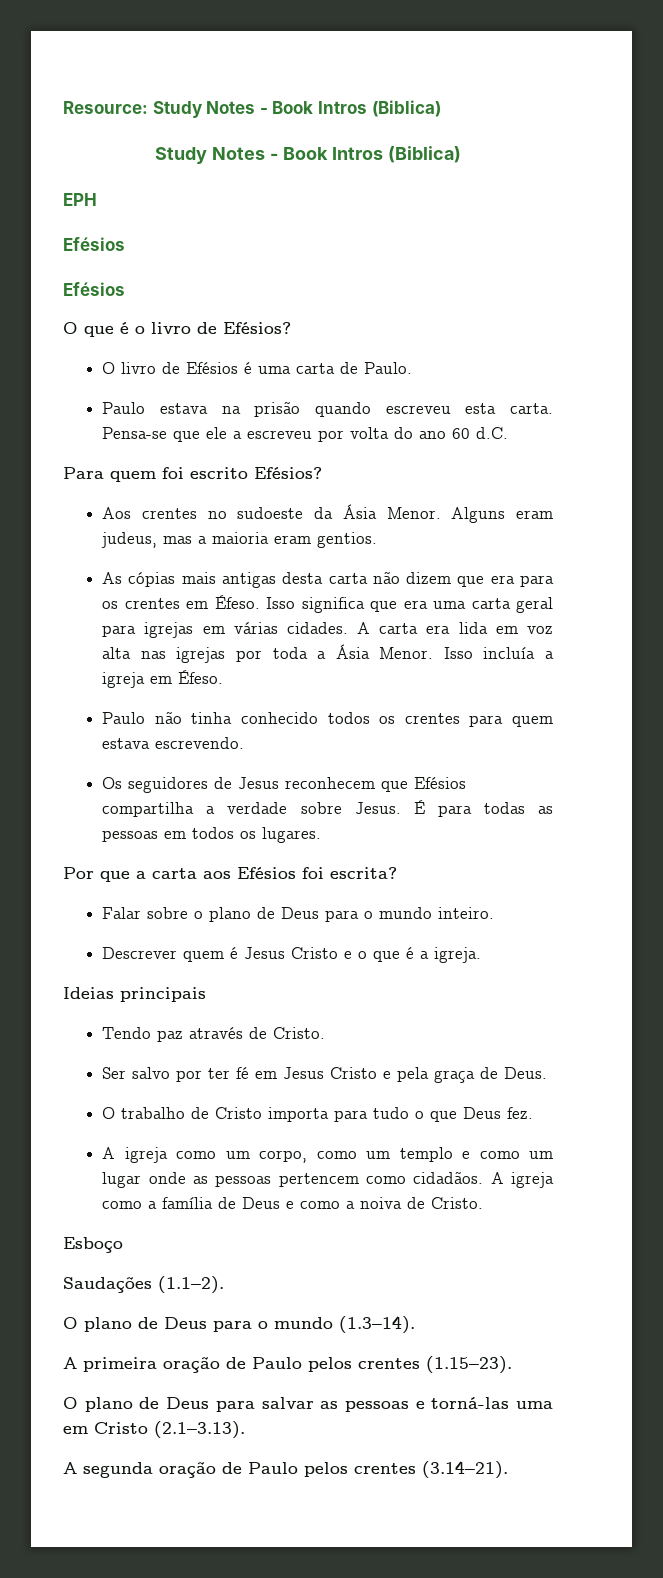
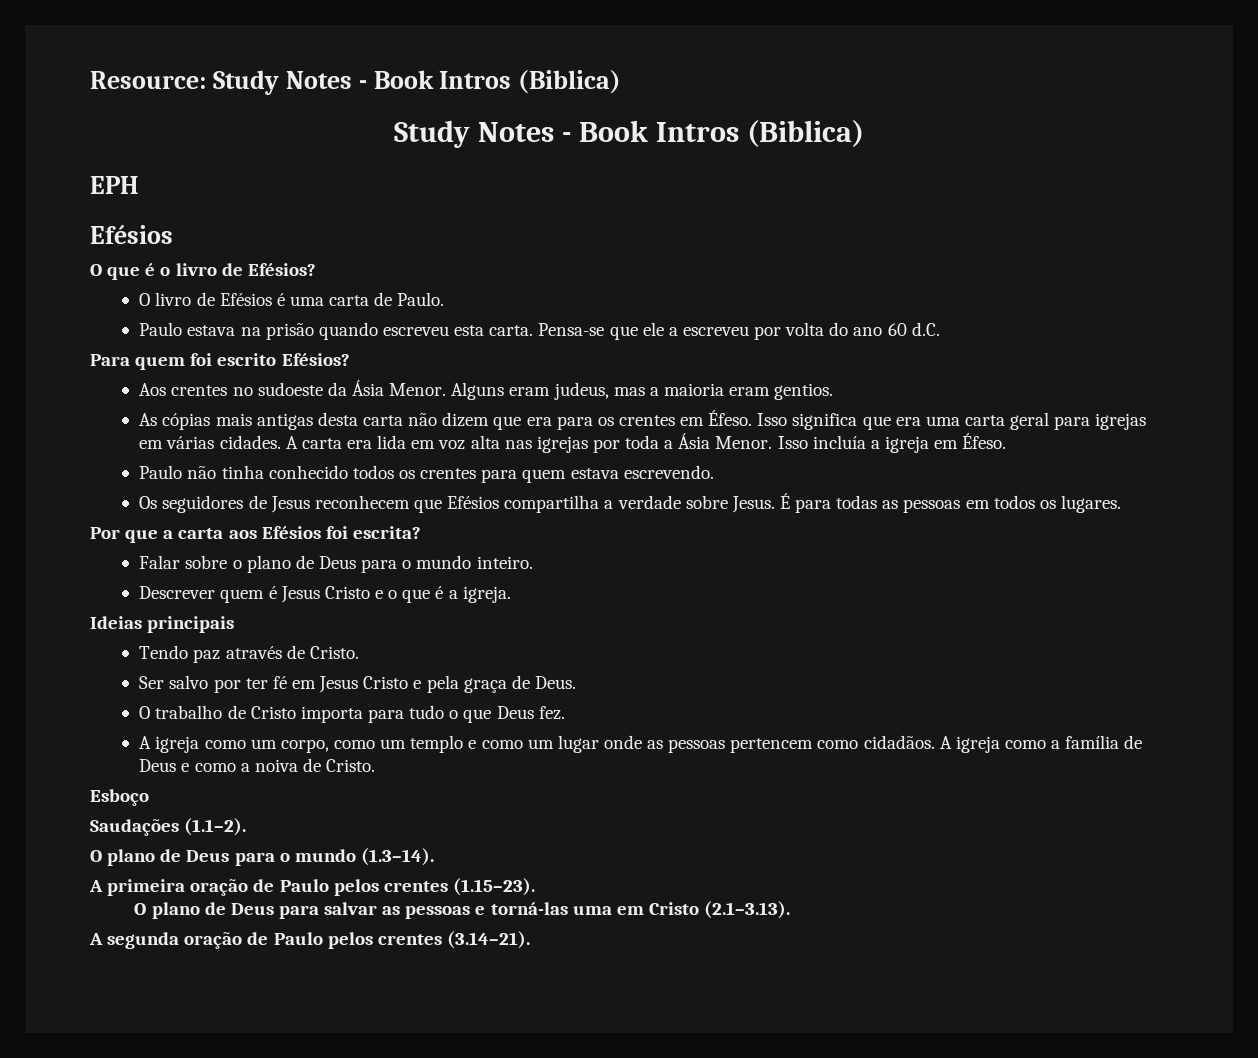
  EPH
- Efésios

